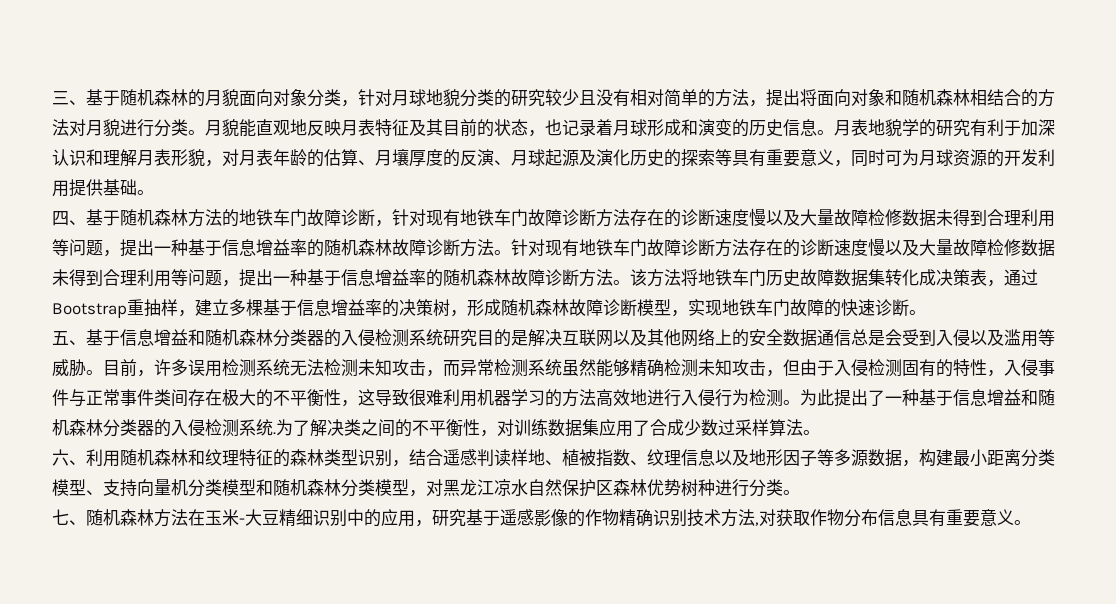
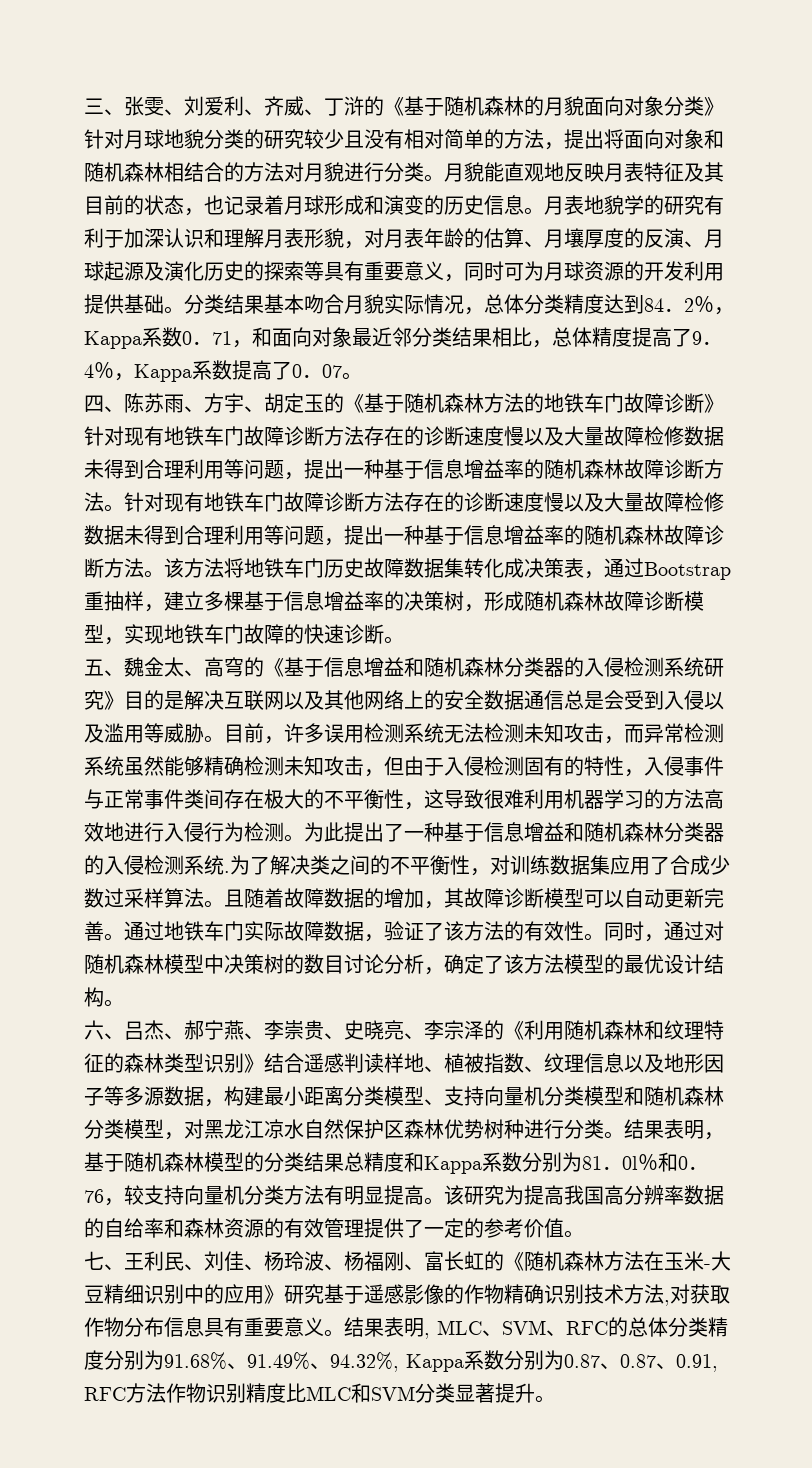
- 三、基于随机森林的月貌面向对象分类，针对月球地貌分类的研究较少且没有相对简单的方法，提出将面向对象和随机森林相结合的方法对月貌进行分类。
+ 三、张雯、刘爱利、齐威、丁浒的《基于随机森林的月貌面向对象分类》针对月球地貌分类的研究较少且没有相对简单的方法，提出将面向对象和随机森林相结合的方法对月貌进行分类。
- 月表地貌学的研究有利于加深认识和理解月表形貌，对月表年龄的估算、月壤厚度的反演、月球起源及演化历史的探索等具有重要意义，同时可为月球资源的开发利用提供基础。
- 四、基于随机森林方法的地铁车门故障诊断，针对现有地铁车门故障诊断方法存在的诊断速度慢以及大量故障检修数据未得到合理利用等问题，提出一种基于信息增益率的随机森林故障诊断方法。
+ 月表地貌学的研究有利于加深认识和理解月表形貌，对月表年龄的估算、月壤厚度的反演、月球起源及演化历史的探索等具有重要意义，同时可为月球资源的开发利用提供基础。分类结果基本吻合月貌实际情况，总体分类精度达到84．2％，Kappa系数0．71，和面向对象最近邻分类结果相比，总体精度提高了9．4％，Kappa系数提高了0．07。
+ 四、陈苏雨、方宇、胡定玉的《基于随机森林方法的地铁车门故障诊断》针对现有地铁车门故障诊断方法存在的诊断速度慢以及大量故障检修数据未得到合理利用等问题，提出一种基于信息增益率的随机森林故障诊断方法。
- 五、基于信息增益和随机森林分类器的入侵检测系统研究目的是解决互联网以及其他网络上的安全数据通信总是会受到入侵以及滥用等威胁。
+ 五、魏金太、高穹的《基于信息增益和随机森林分类器的入侵检测系统研究》目的是解决互联网以及其他网络上的安全数据通信总是会受到入侵以及滥用等威胁。
- 为了解决类之间的不平衡性，对训练数据集应用了合成少数过采样算法。
- 六、利用随机森林和纹理特征的森林类型识别，结合遥感判读样地、植被指数、纹理信息以及地形因子等多源数据，构建最小距离分类模型、支持向量机分类模型和随机森林分类模型，对黑龙江凉水自然保护区森林优势树种进行分类。
- 七、随机森林方法在玉米-大豆精细识别中的应用，研究基于遥感影像的作物精确识别技术方法,对获取作物分布信息具有重要意义。
+ 为了解决类之间的不平衡性，对训练数据集应用了合成少数过采样算法。且随着故障数据的增加，其故障诊断模型可以自动更新完善。通过地铁车门实际故障数据，验证了该方法的有效性。同时，通过对随机森林模型中决策树的数目讨论分析，确定了该方法模型的最优设计结构。
+ 六、吕杰、郝宁燕、李崇贵、史晓亮、李宗泽的《利用随机森林和纹理特征的森林类型识别》结合遥感判读样地、植被指数、纹理信息以及地形因子等多源数据，构建最小距离分类模型、支持向量机分类模型和随机森林分类模型，对黑龙江凉水自然保护区森林优势树种进行分类。结果表明，基于随机森林模型的分类结果总精度和Kappa系数分别为81．0l％和0．76，较支持向量机分类方法有明显提高。该研究为提高我国高分辨率数据的自给率和森林资源的有效管理提供了一定的参考价值。
+ 七、王利民、刘佳、杨玲波、杨福刚、富长虹的《随机森林方法在玉米-大豆精细识别中的应用》研究基于遥感影像的作物精确识别技术方法,对获取作物分布信息具有重要意义。
+ 结果表明, MLC、SVM、RFC的总体分类精度分别为91.68%、91.49%、94.32%, Kappa系数分别为0.87、0.87、0.91, RFC方法作物识别精度比MLC和SVM分类显著提升。

